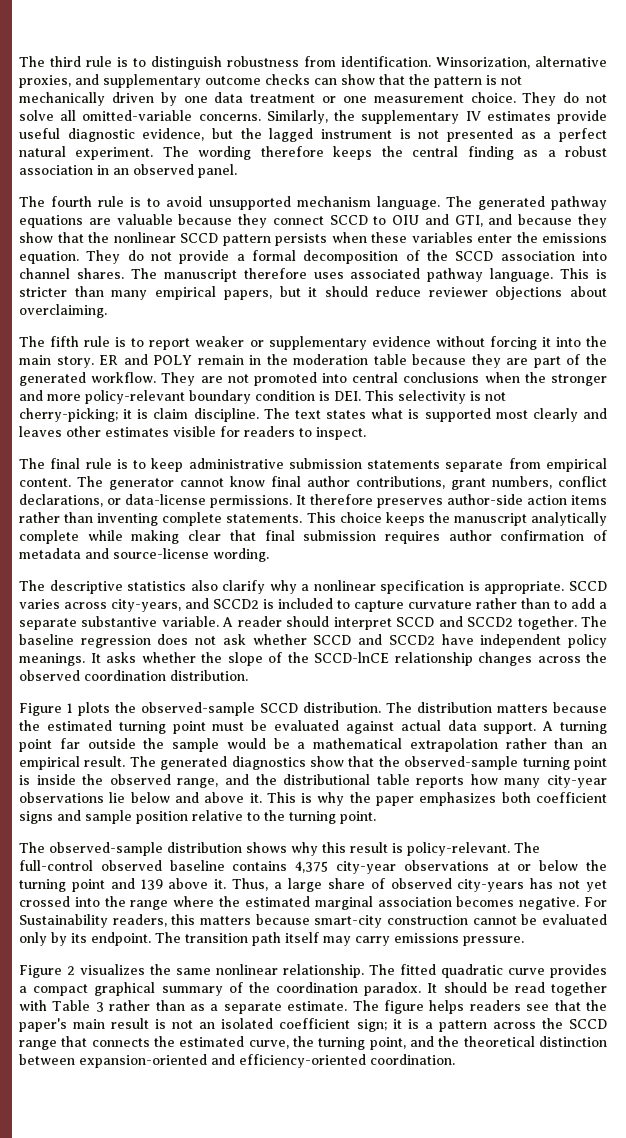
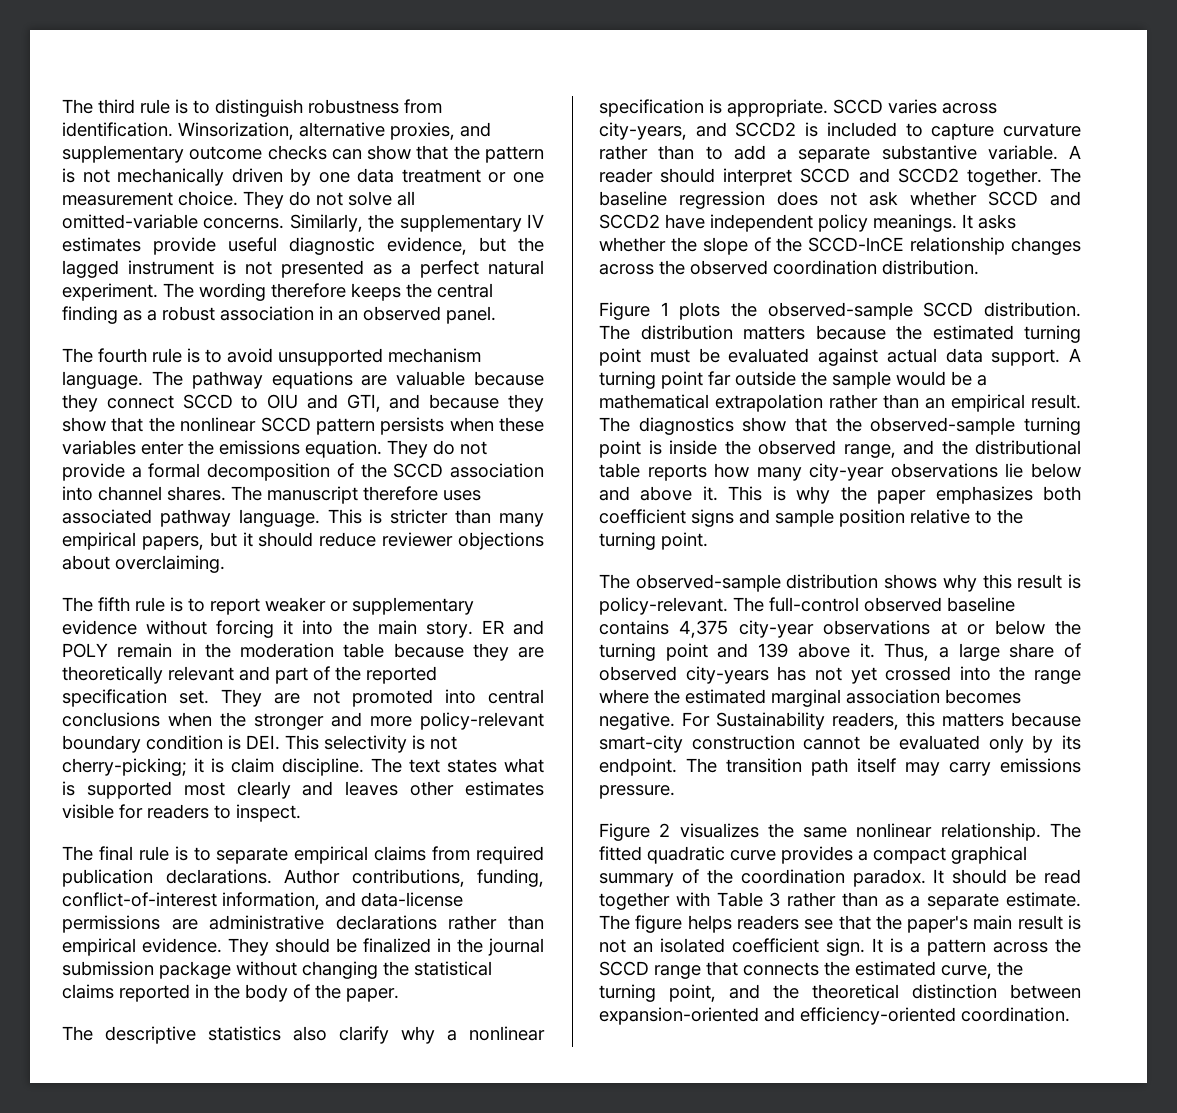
- The generated pathway equations are valuable because they connect SCCD to OIU and GTI, and because they show that the nonlinear SCCD pattern persists when these variables enter the emissions equation.
+ The pathway equations are valuable because they connect SCCD to OIU and GTI, and because they show that the nonlinear SCCD pattern persists when these variables enter the emissions equation.
- ER and POLY remain in the moderation table because they are part of the generated workflow.
+ ER and POLY remain in the moderation table because they are theoretically relevant and part of the reported specification set.
- The final rule is to keep administrative submission statements separate from empirical content. The generator cannot know final author contributions, grant numbers, conflict declarations, or data-license permissions. It therefore preserves author-side action items rather than inventing complete statements. This choice keeps the manuscript analytically complete while making clear that final submission requires author confirmation of metadata and source-license wording.
+ The final rule is to separate empirical claims from required publication declarations. Author contributions, funding, conflict-of-interest information, and data-license permissions are administrative declarations rather than empirical evidence. They should be finalized in the journal submission package without changing the statistical claims reported in the body of the paper.
- The generated diagnostics show that the observed-sample turning point is inside the observed range, and the distributional table reports how many city-year observations lie below and above it.
+ The diagnostics show that the observed-sample turning point is inside the observed range, and the distributional table reports how many city-year observations lie below and above it.
- The figure helps readers see that the paper's main result is not an isolated coefficient sign; it is a pattern across the SCCD range that connects the estimated curve, the turning point, and the theoretical distinction between expansion-oriented and efficiency-oriented coordination.
+ The figure helps readers see that the paper's main result is not an isolated coefficient sign. It is a pattern across the SCCD range that connects the estimated curve, the turning point, and the theoretical distinction between expansion-oriented and efficiency-oriented coordination.

